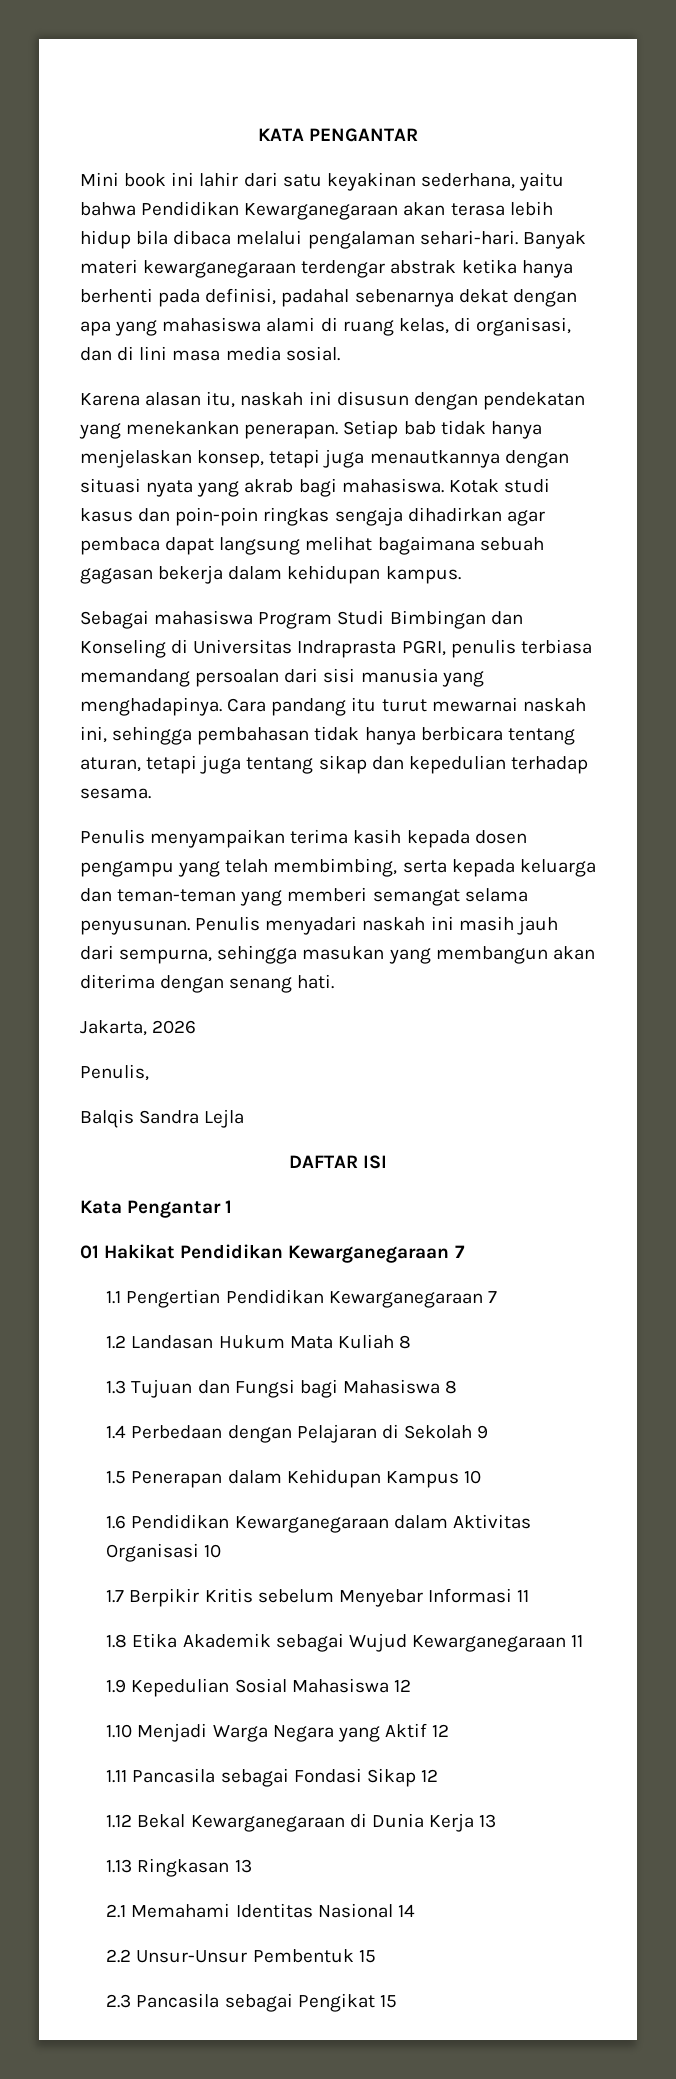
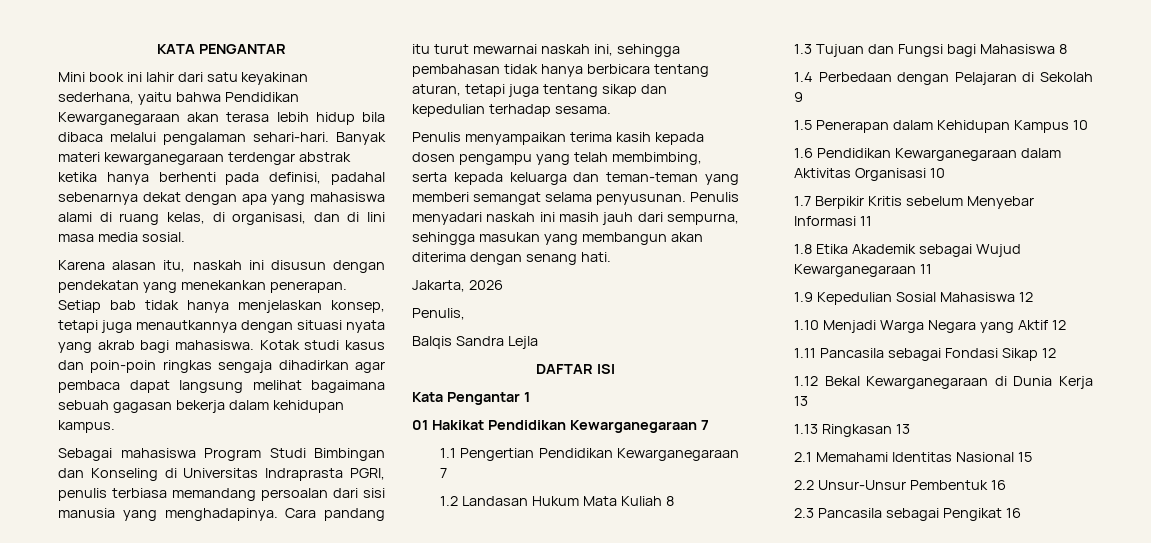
- 2.1 Memahami Identitas Nasional 14
+ 2.1 Memahami Identitas Nasional 15
- 2.2 Unsur-Unsur Pembentuk 15
+ 2.2 Unsur-Unsur Pembentuk 16
- 2.3 Pancasila sebagai Pengikat 15
+ 2.3 Pancasila sebagai Pengikat 16

